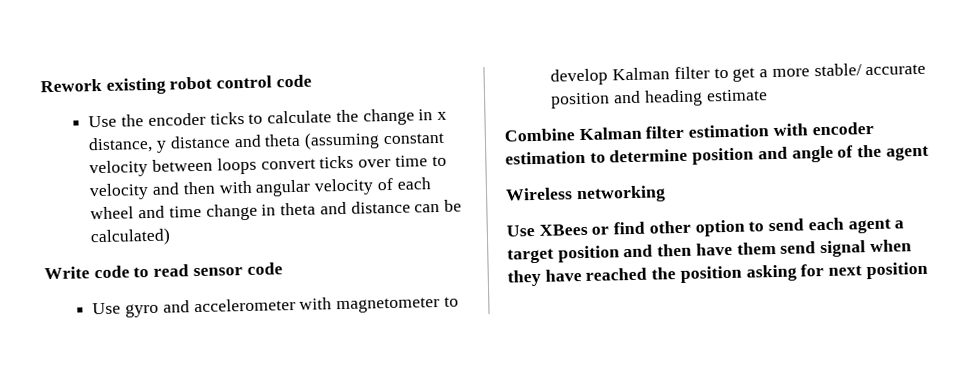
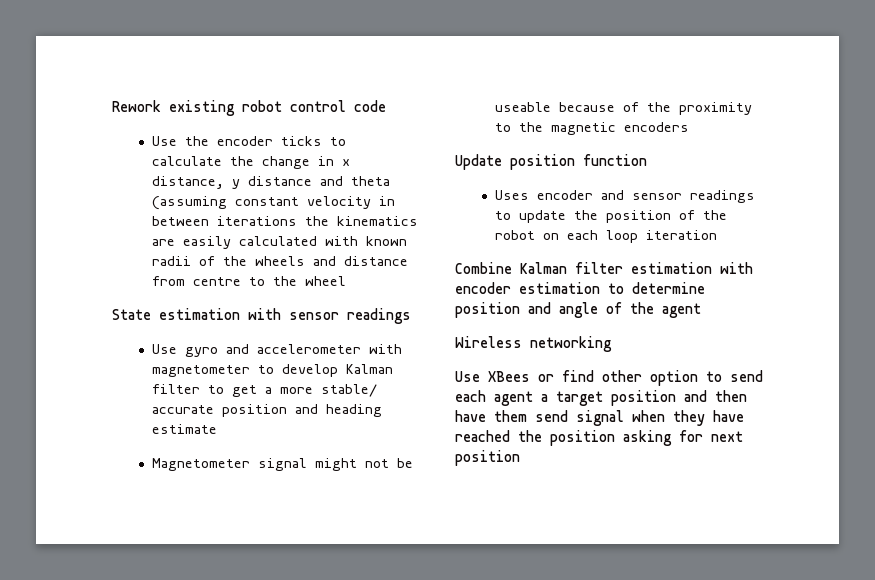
- Use the encoder ticks to calculate the change in x distance, y distance and theta (assuming constant velocity between loops convert ticks over time to velocity and then with angular velocity of each wheel and time change in theta and distance can be calculated)
- Write code to read sensor code
+ Use the encoder ticks to calculate the change in x distance, y distance and theta (assuming constant velocity in between iterations the kinematics are easily calculated with known radii of the wheels and distance from centre to the wheel
+ State estimation with sensor readings
+ Magnetometer signal might not be useable because of the proximity to the magnetic encoders
+ Update position function
+ Uses encoder and sensor readings to update the position of the robot on each loop iteration

